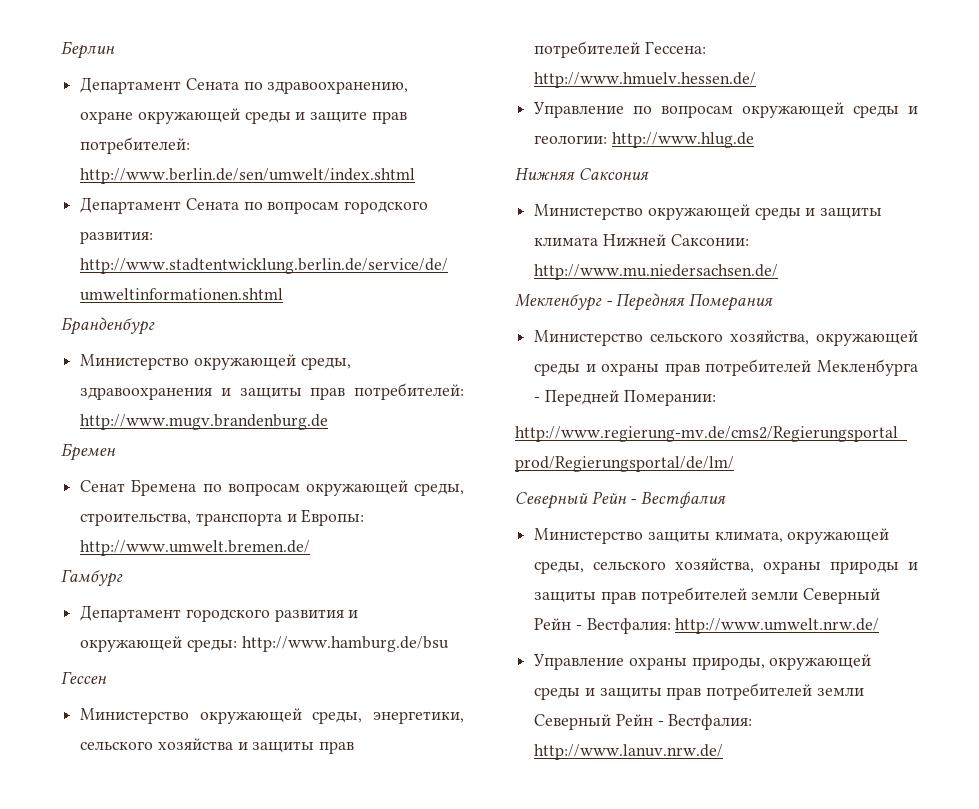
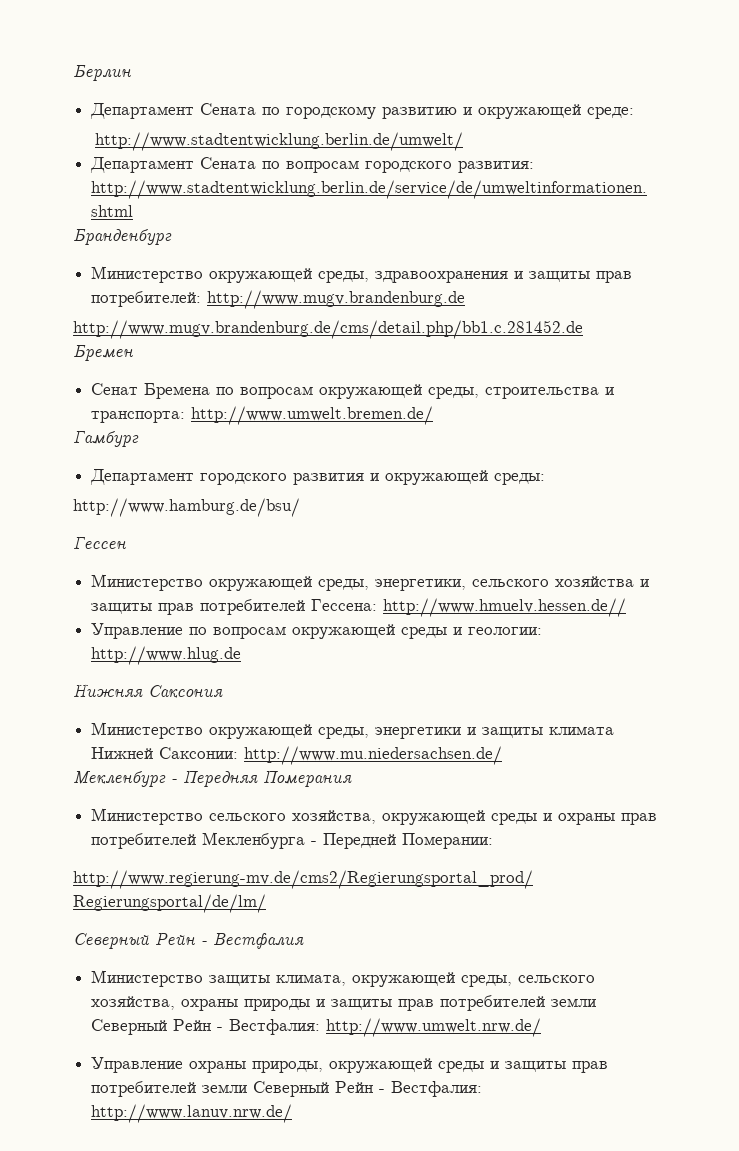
- Департамент Сената по здравоохранению, охране окружающей среды и защите прав потребителей: http://www.berlin.de/sen/umwelt/index.shtml
+ Департамент Сената по городскому развитию и окружающей среде:
+ http://www.stadtentwicklung.berlin.de/umwelt/
+ http://www.mugv.brandenburg.de/cms/detail.php/bb1.c.281452.de
- Сенат Бремена по вопросам окружающей среды, строительства, транспорта и Европы: http://www.umwelt.bremen.de/
+ Сенат Бремена по вопросам окружающей среды, строительства и транспорта: http://www.umwelt.bremen.de/
- Департамент городского развития и окружающей среды: http://www.hamburg.de/bsu
+ Департамент городского развития и окружающей среды:
+ http://www.hamburg.de/bsu/
- Министерство окружающей среды, энергетики, сельского хозяйства и защиты прав потребителей Гессена: http://www.hmuelv.hessen.de/
+ Министерство окружающей среды, энергетики, сельского хозяйства и защиты прав потребителей Гессена: http://www.hmuelv.hessen.de//
- Министерство окружающей среды и защиты климата Нижней Саксонии: http://www.mu.niedersachsen.de/
+ Министерство окружающей среды, энергетики и защиты климата Нижней Саксонии: http://www.mu.niedersachsen.de/

